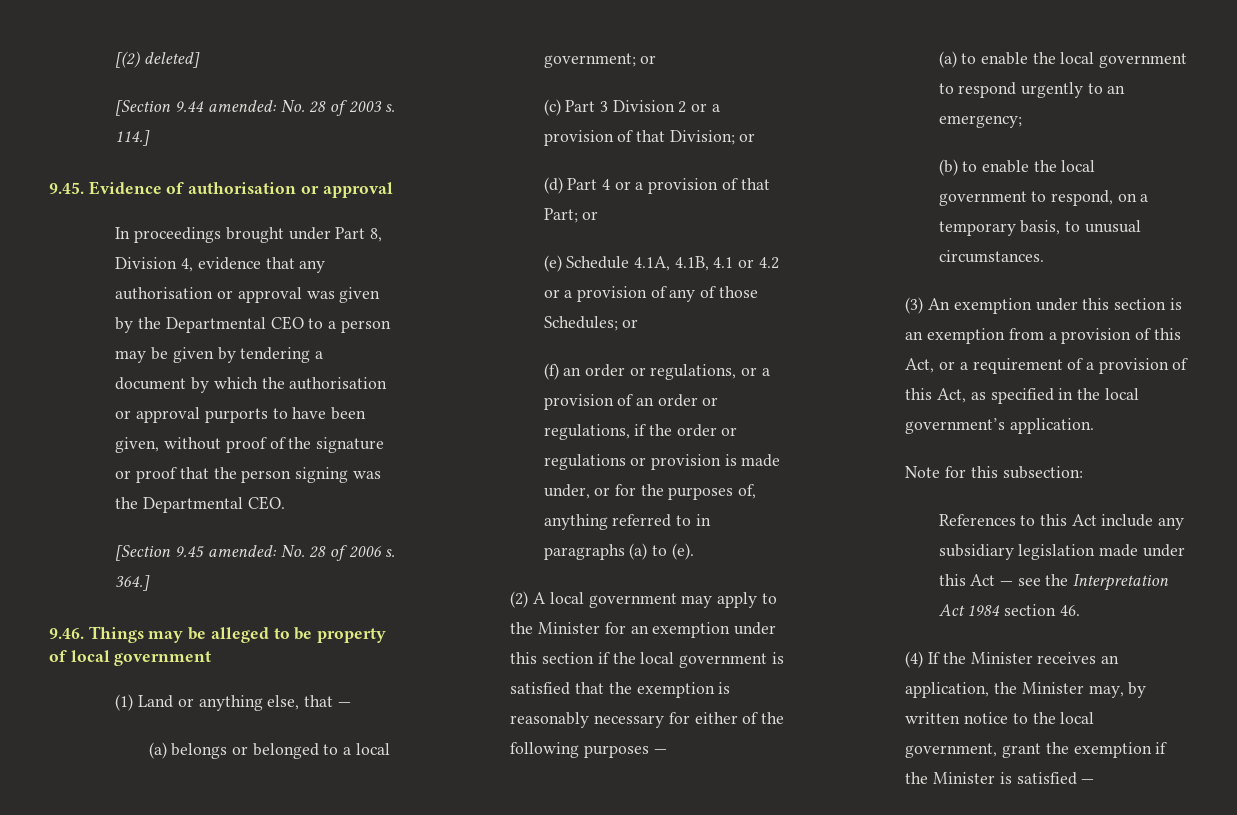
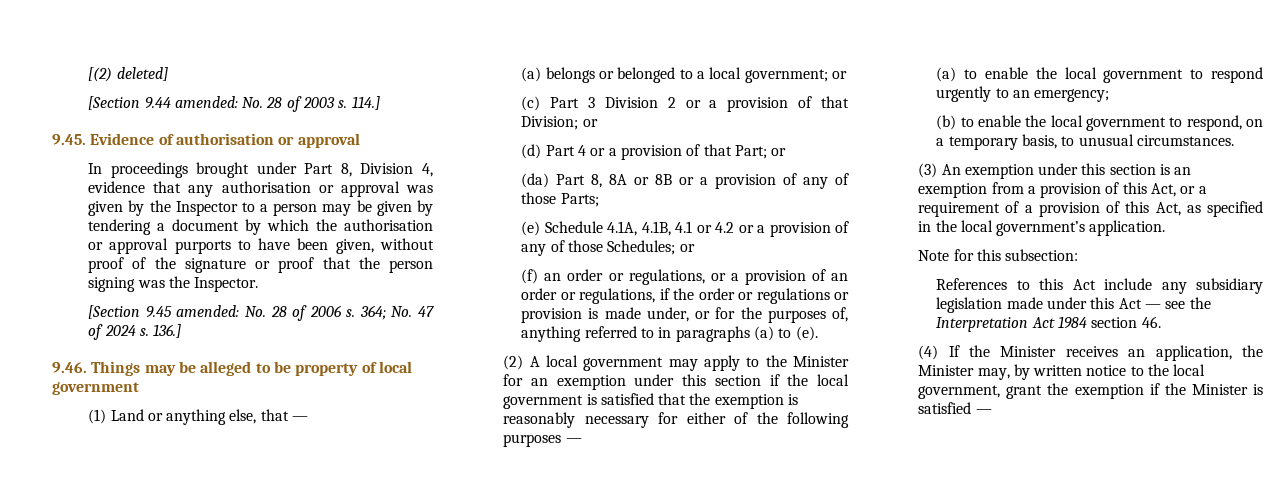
- In proceedings brought under Part 8, Division 4, evidence that any authorisation or approval was given by the Departmental CEO to a person may be given by tendering a document by which the authorisation or approval purports to have been given, without proof of the signature or proof that the person signing was the Departmental CEO.
+ In proceedings brought under Part 8, Division 4, evidence that any authorisation or approval was given by the Inspector to a person may be given by tendering a document by which the authorisation or approval purports to have been given, without proof of the signature or proof that the person signing was the Inspector.
- 364.]
+ 364; No. 47 of 2024 s. 136.]
+ (da) Part 8, 8A or 8B or a provision of any of those Parts;

